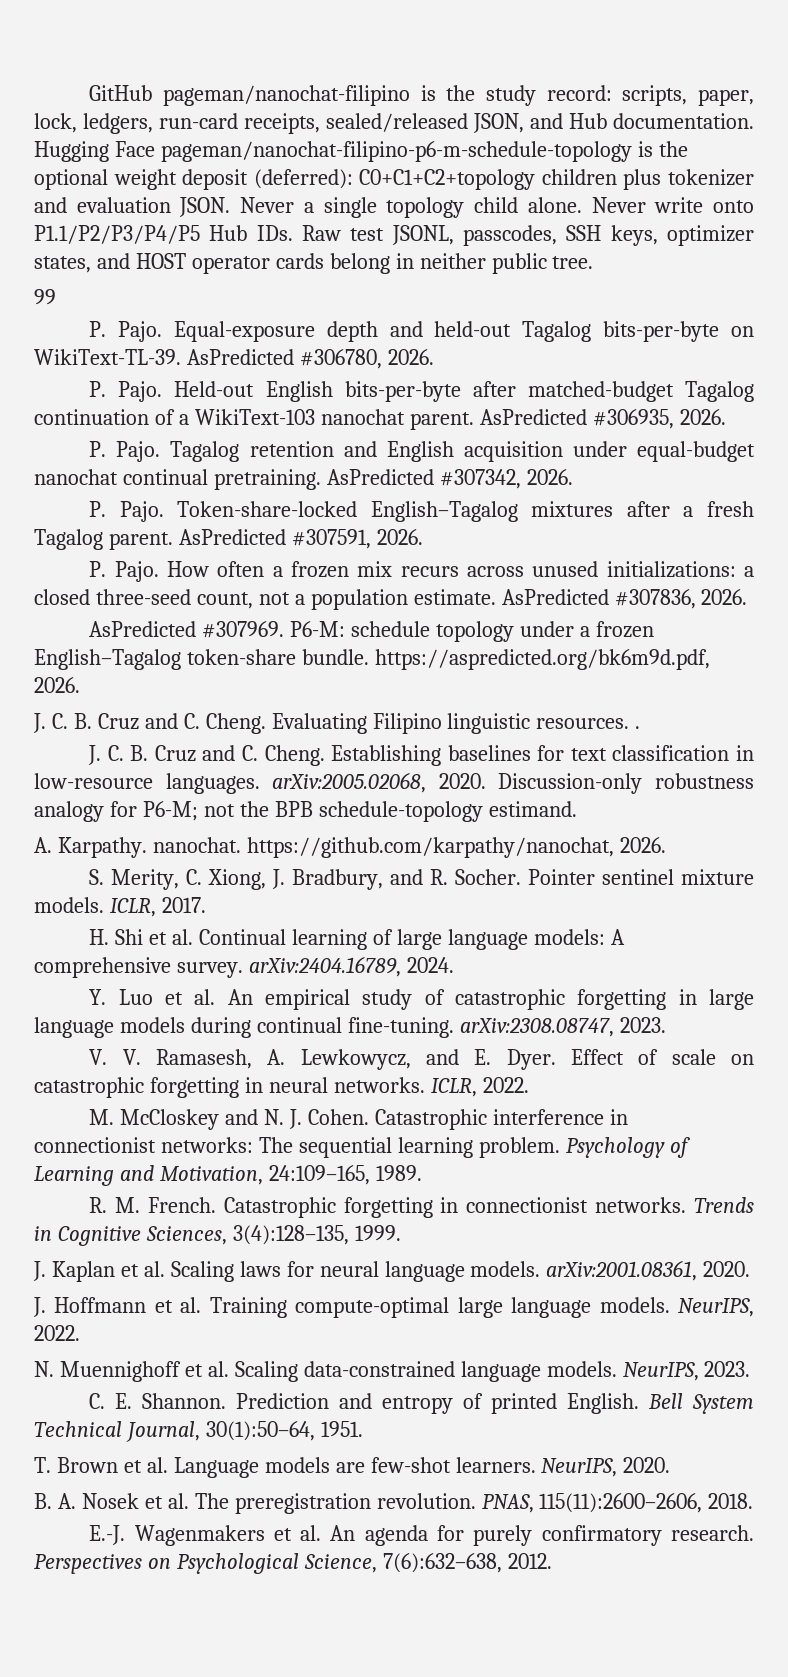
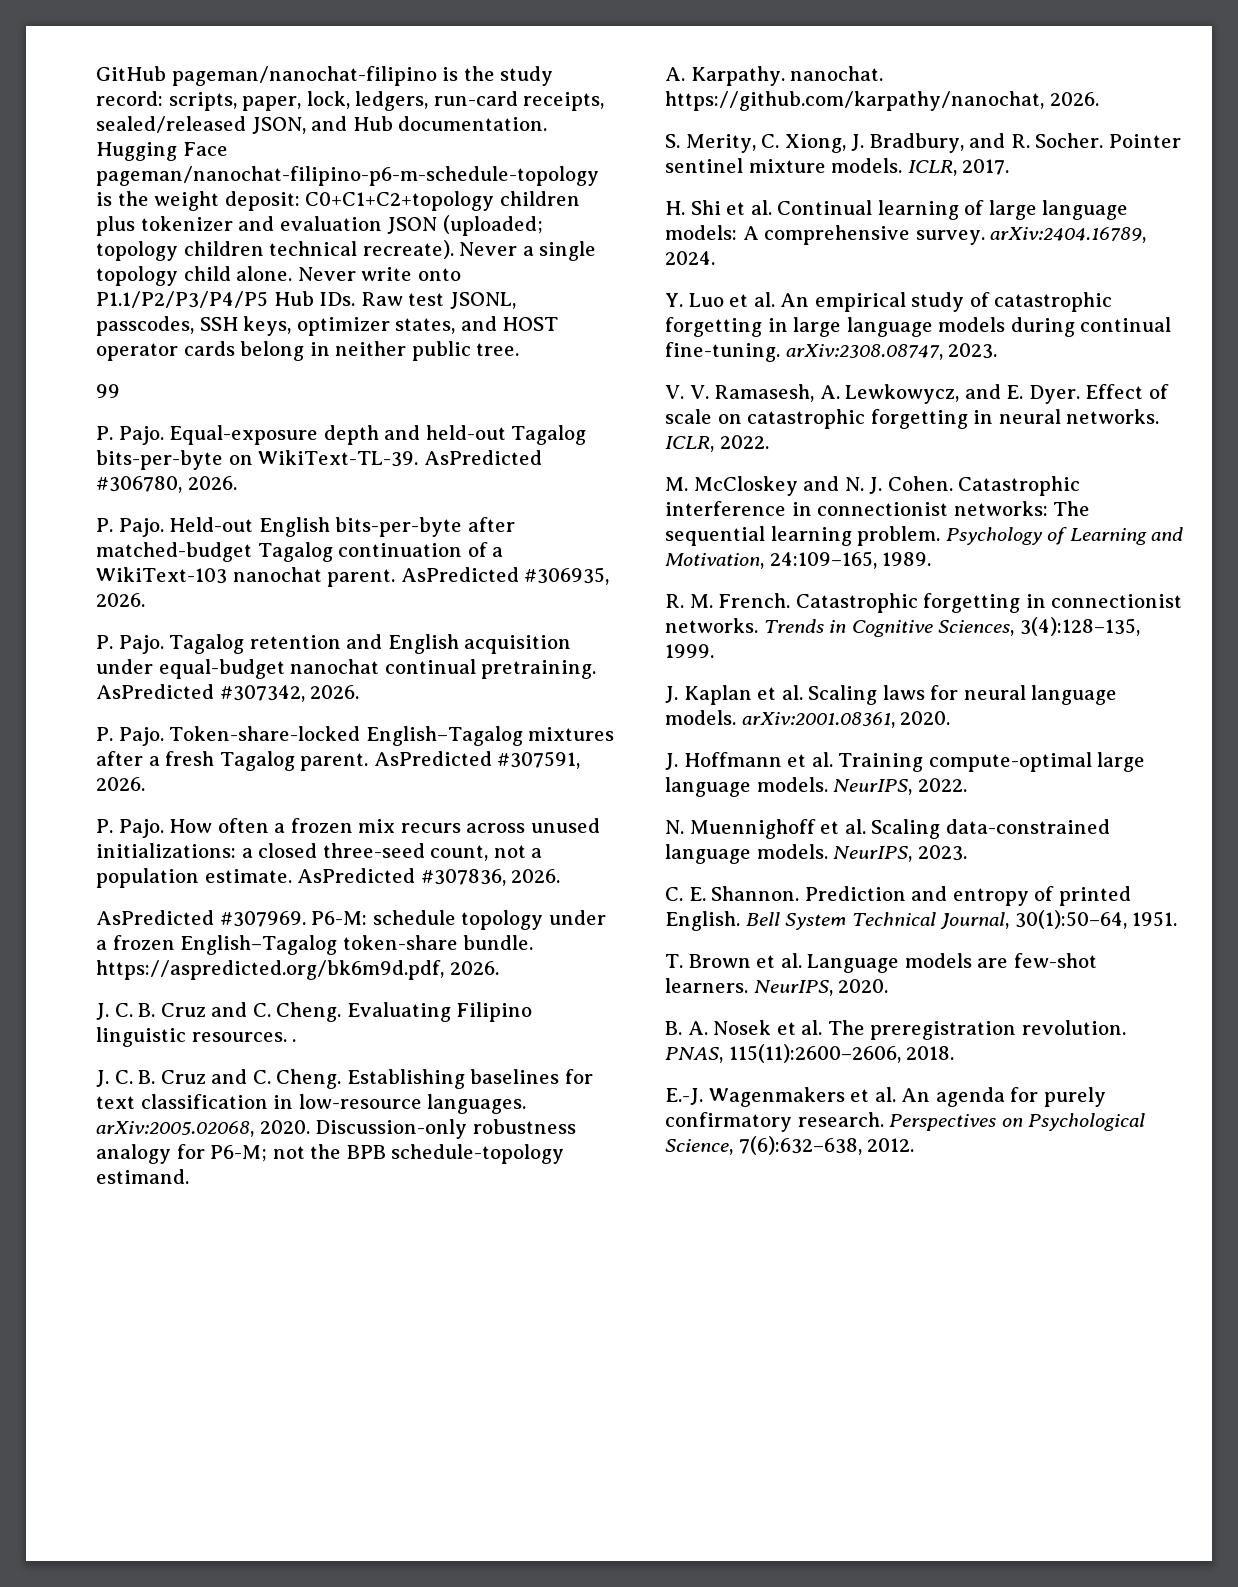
- Hugging Face pageman/nanochat-filipino-p6-m-schedule-topology is the optional weight deposit (deferred): C0+C1+C2+topology children plus tokenizer and evaluation JSON.
+ Hugging Face pageman/nanochat-filipino-p6-m-schedule-topology is the weight deposit: C0+C1+C2+topology children plus tokenizer and evaluation JSON (uploaded; topology children technical recreate).

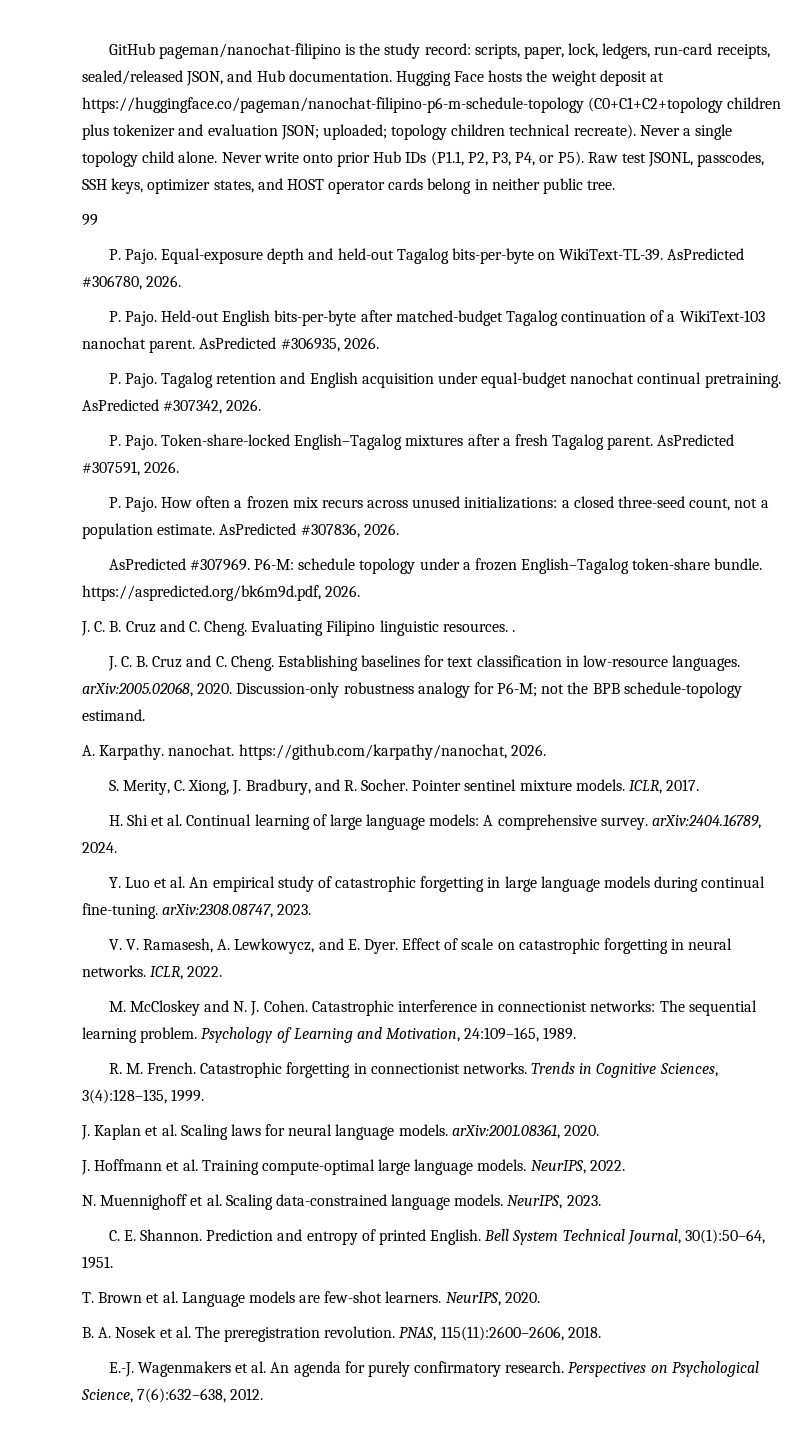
- Hugging Face pageman/nanochat-filipino-p6-m-schedule-topology is the weight deposit: C0+C1+C2+topology children plus tokenizer and evaluation JSON (uploaded; topology children technical recreate).
+ Hugging Face hosts the weight deposit at https://huggingface.co/pageman/nanochat-filipino-p6-m-schedule-topology (C0+C1+C2+topology children plus tokenizer and evaluation JSON; uploaded; topology children technical recreate).
- Never write onto P1.1/P2/P3/P4/P5 Hub IDs. Raw test JSONL, passcodes, SSH keys, optimizer states, and HOST operator cards belong in neither public tree.
+ Never write onto prior Hub IDs (P1.1, P2, P3, P4, or P5). Raw test JSONL, passcodes, SSH keys, optimizer states, and HOST operator cards belong in neither public tree.

